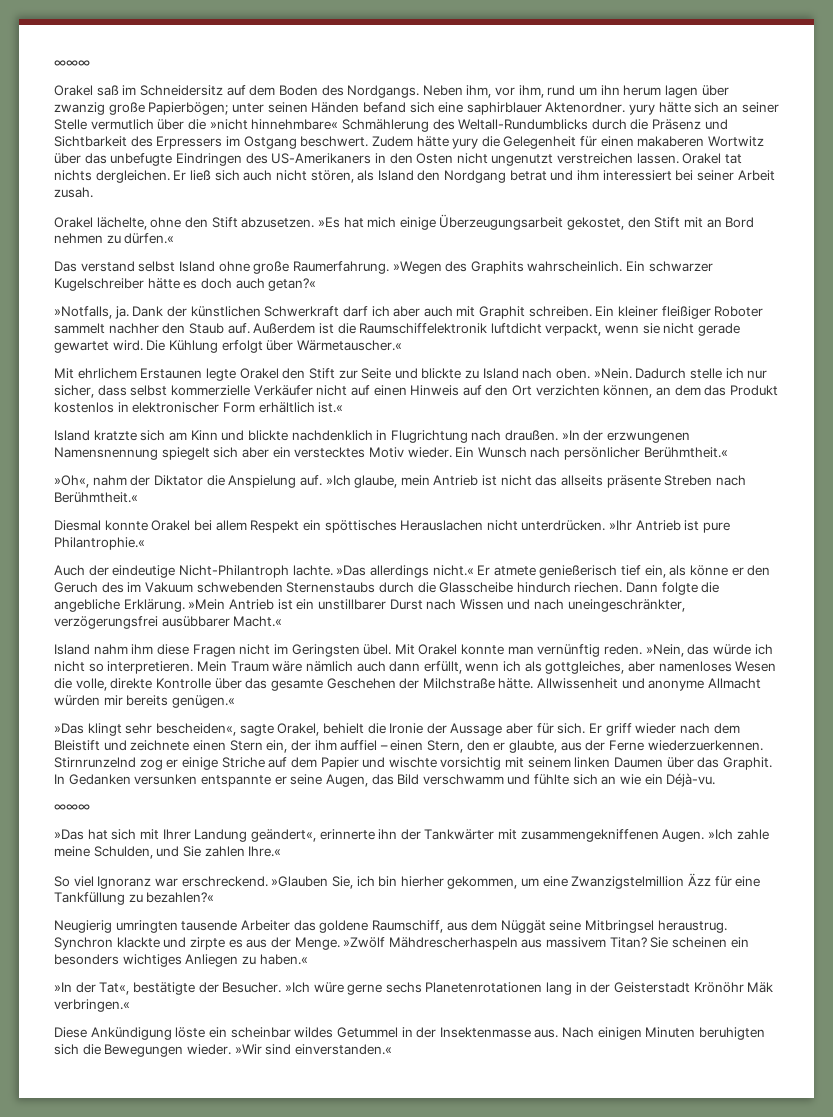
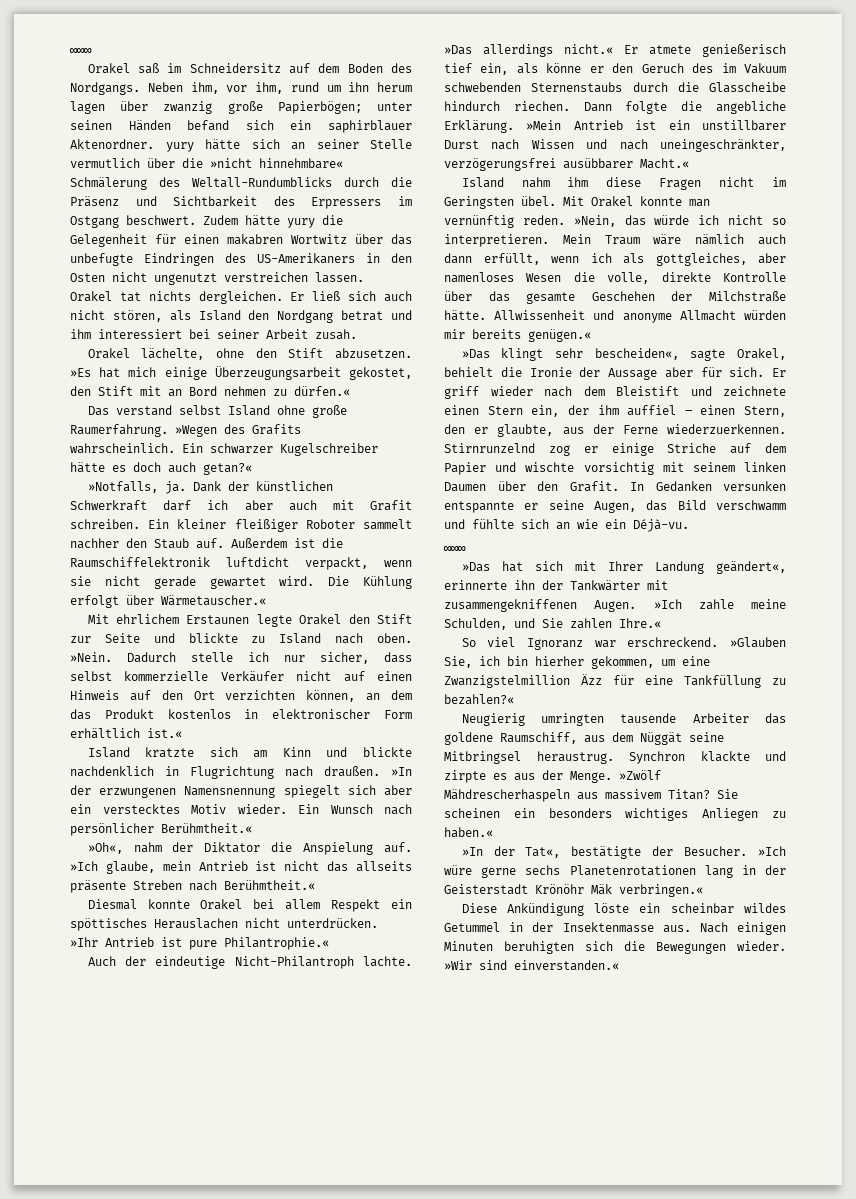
- Neben ihm, vor ihm, rund um ihn herum lagen über zwanzig große Papierbögen; unter seinen Händen befand sich eine saphirblauer Aktenordner. yury hätte sich an seiner Stelle vermutlich über die »nicht hinnehmbare« Schmählerung des Weltall-Rundumblicks durch die Präsenz und Sichtbarkeit des Erpressers im Ostgang beschwert.
+ Neben ihm, vor ihm, rund um ihn herum lagen über zwanzig große Papierbögen; unter seinen Händen befand sich ein saphirblauer Aktenordner. yury hätte sich an seiner Stelle vermutlich über die »nicht hinnehmbare« Schmälerung des Weltall-Rundumblicks durch die Präsenz und Sichtbarkeit des Erpressers im Ostgang beschwert.
- Zudem hätte yury die Gelegenheit für einen makaberen Wortwitz über das unbefugte Eindringen des US-Amerikaners in den Osten nicht ungenutzt verstreichen lassen.
+ Zudem hätte yury die Gelegenheit für einen makabren Wortwitz über das unbefugte Eindringen des US-Amerikaners in den Osten nicht ungenutzt verstreichen lassen.
- Das verstand selbst Island ohne große Raumerfahrung. »Wegen des Graphits wahrscheinlich.
+ Das verstand selbst Island ohne große Raumerfahrung. »Wegen des Grafits wahrscheinlich.
- Dank der künstlichen Schwerkraft darf ich aber auch mit Graphit schreiben.
+ Dank der künstlichen Schwerkraft darf ich aber auch mit Grafit schreiben.
- Stirnrunzelnd zog er einige Striche auf dem Papier und wischte vorsichtig mit seinem linken Daumen über das Graphit.
+ Stirnrunzelnd zog er einige Striche auf dem Papier und wischte vorsichtig mit seinem linken Daumen über den Grafit.

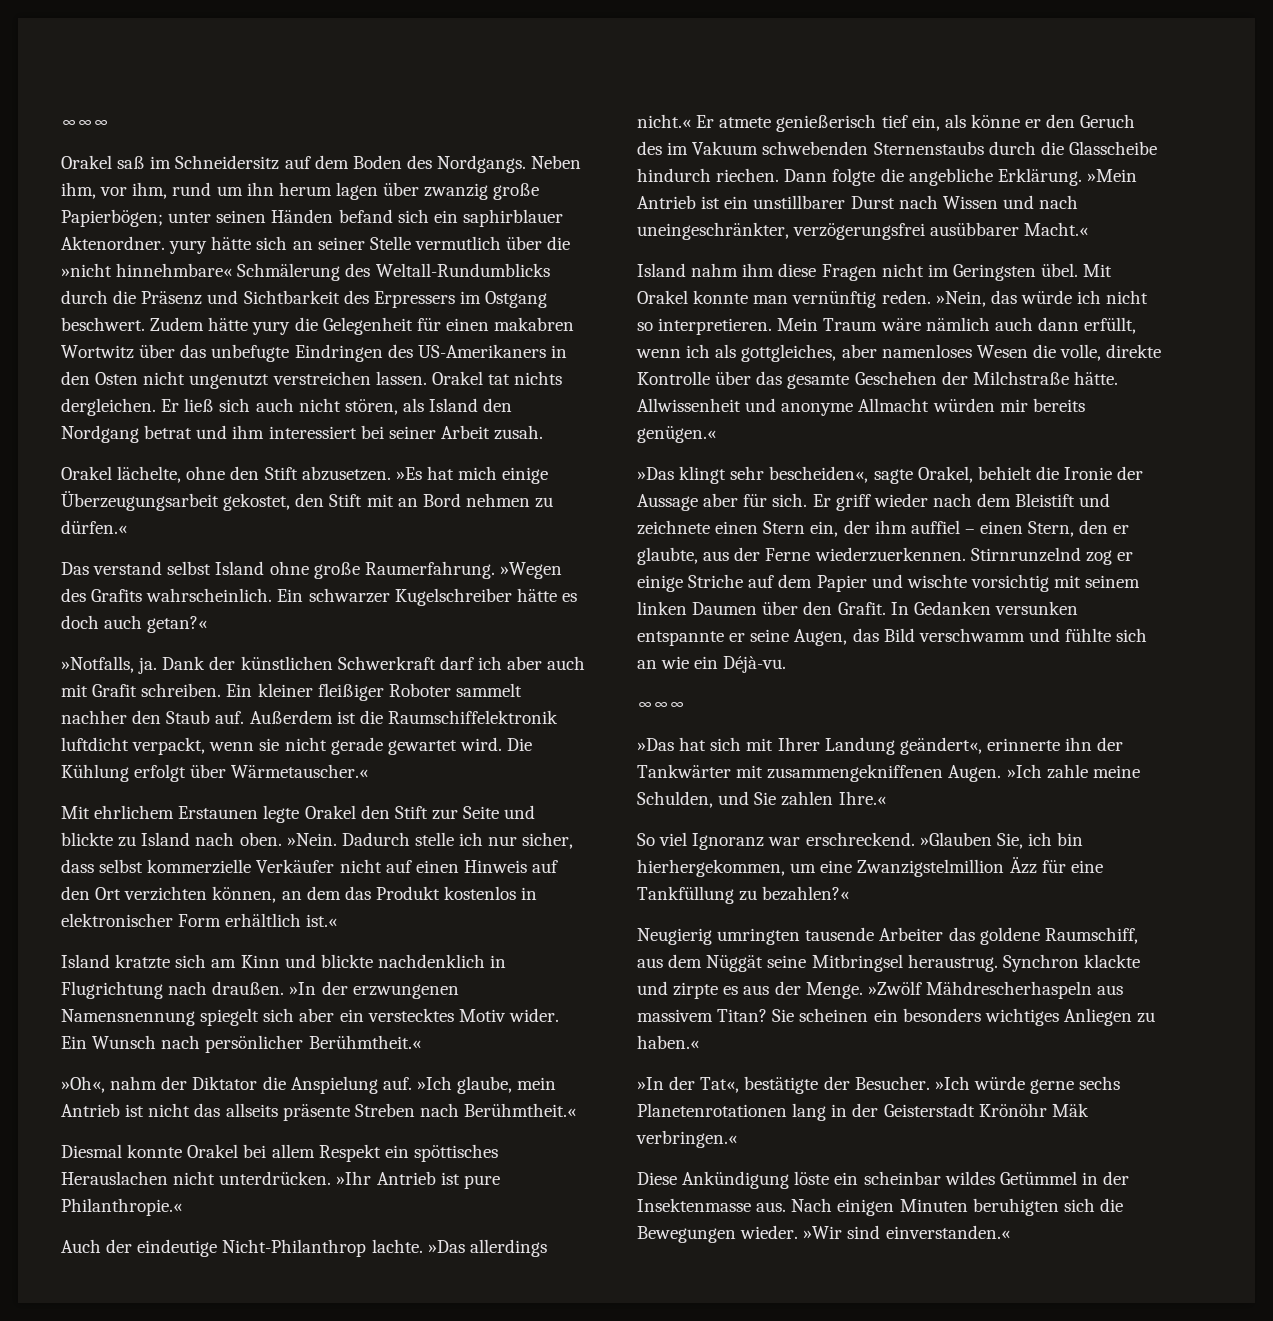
- Island kratzte sich am Kinn und blickte nachdenklich in Flugrichtung nach draußen. »In der erzwungenen Namensnennung spiegelt sich aber ein verstecktes Motiv wieder.
+ Island kratzte sich am Kinn und blickte nachdenklich in Flugrichtung nach draußen. »In der erzwungenen Namensnennung spiegelt sich aber ein verstecktes Motiv wider.
- Diesmal konnte Orakel bei allem Respekt ein spöttisches Herauslachen nicht unterdrücken. »Ihr Antrieb ist pure Philantrophie.«
+ Diesmal konnte Orakel bei allem Respekt ein spöttisches Herauslachen nicht unterdrücken. »Ihr Antrieb ist pure Philanthropie.«
- Auch der eindeutige Nicht-Philantroph lachte. »Das allerdings nicht.« Er atmete genießerisch tief ein, als könne er den Geruch des im Vakuum schwebenden Sternenstaubs durch die Glasscheibe hindurch riechen.
+ Auch der eindeutige Nicht-Philanthrop lachte. »Das allerdings nicht.« Er atmete genießerisch tief ein, als könne er den Geruch des im Vakuum schwebenden Sternenstaubs durch die Glasscheibe hindurch riechen.
- So viel Ignoranz war erschreckend. »Glauben Sie, ich bin hierher gekommen, um eine Zwanzigstelmillion Äzz für eine Tankfüllung zu bezahlen?«
+ So viel Ignoranz war erschreckend. »Glauben Sie, ich bin hierhergekommen, um eine Zwanzigstelmillion Äzz für eine Tankfüllung zu bezahlen?«
- »In der Tat«, bestätigte der Besucher. »Ich würe gerne sechs Planetenrotationen lang in der Geisterstadt Krönöhr Mäk verbringen.«
+ »In der Tat«, bestätigte der Besucher. »Ich würde gerne sechs Planetenrotationen lang in der Geisterstadt Krönöhr Mäk verbringen.«
- Diese Ankündigung löste ein scheinbar wildes Getummel in der Insektenmasse aus.
+ Diese Ankündigung löste ein scheinbar wildes Getümmel in der Insektenmasse aus.

